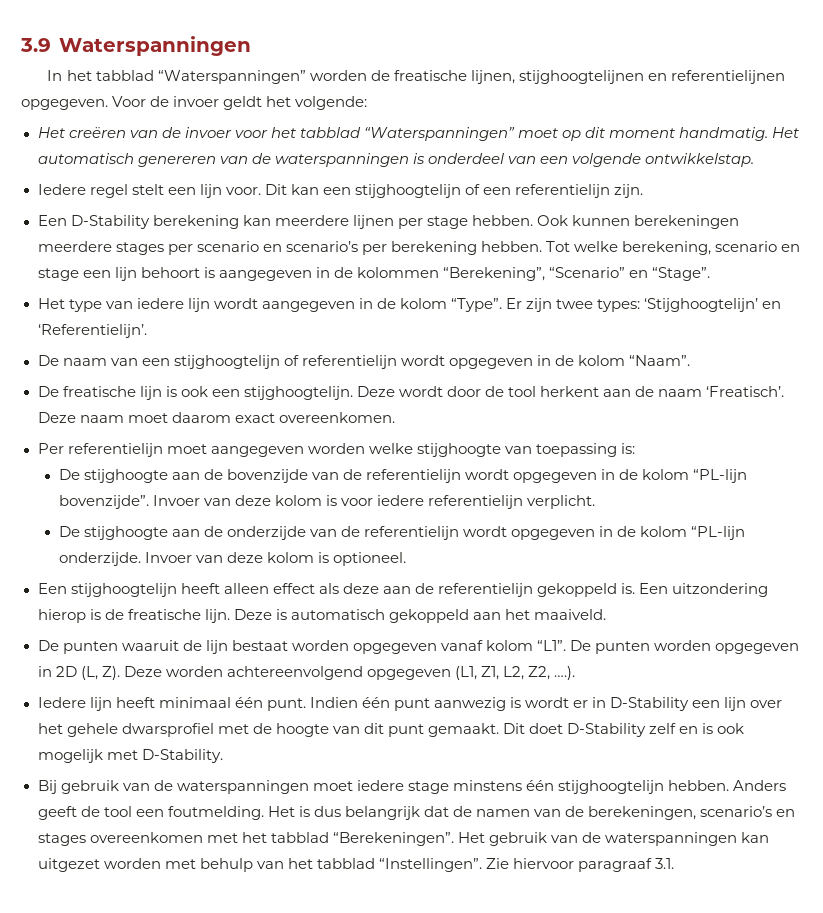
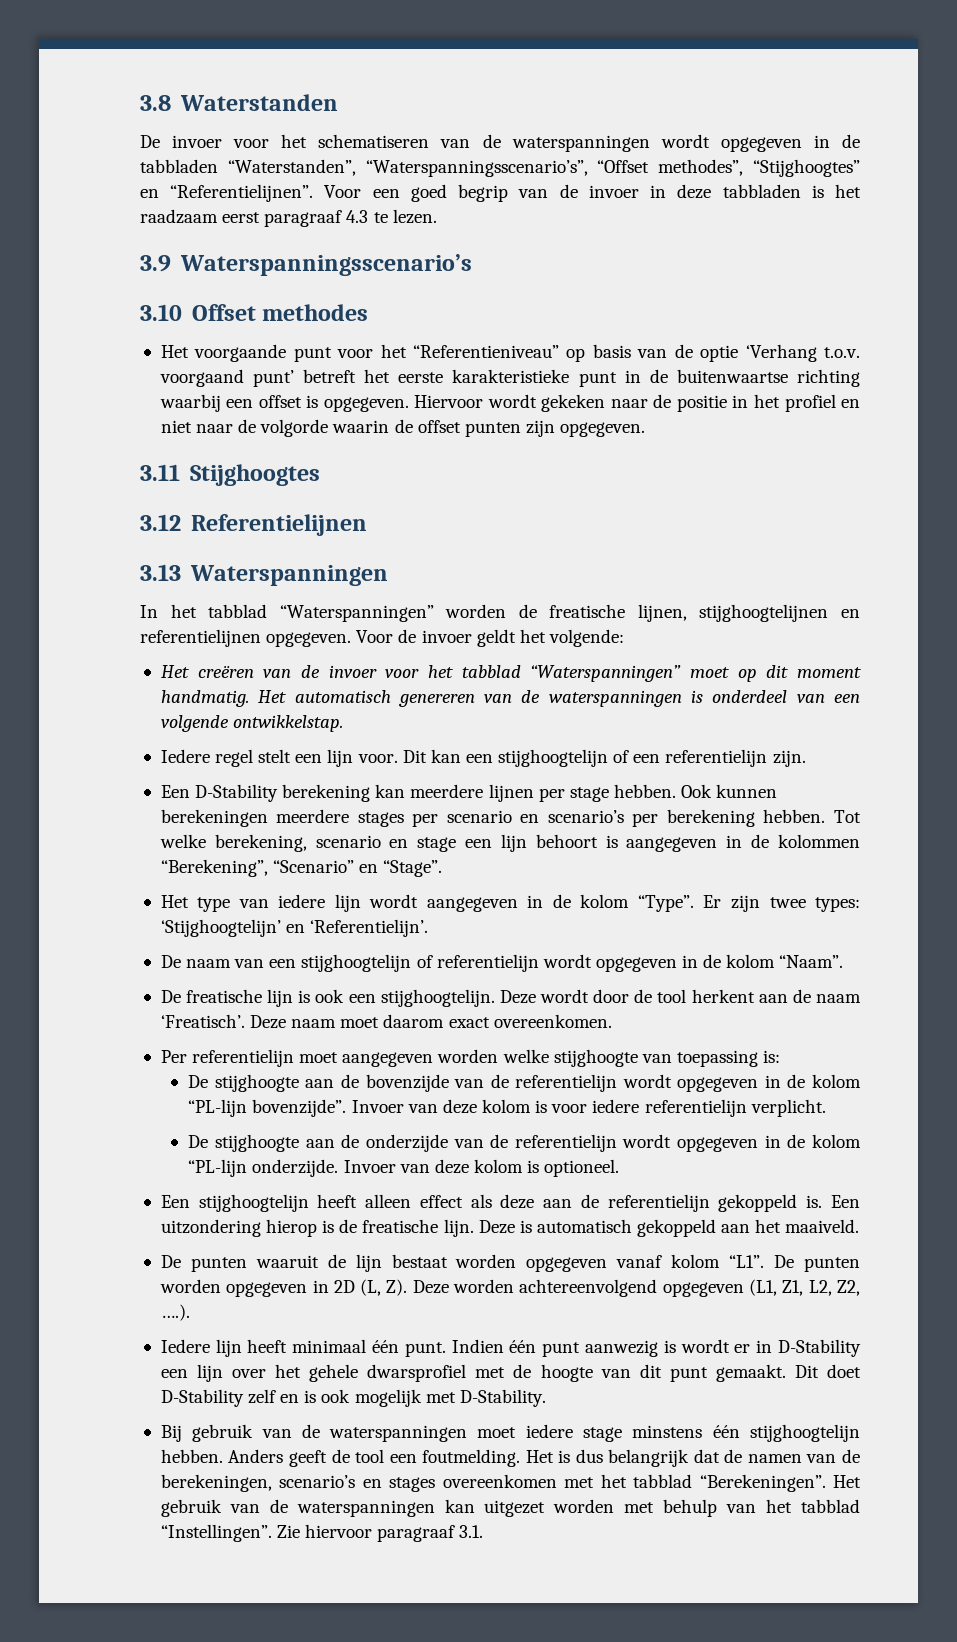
- 3.9 Waterspanningen
+ 3.8 Waterstanden
+ De invoer voor het schematiseren van de waterspanningen wordt opgegeven in de tabbladen “Waterstanden”, “Waterspanningsscenario’s”, “Offset methodes”, “Stijghoogtes” en “Referentielijnen”. Voor een goed begrip van de invoer in deze tabbladen is het raadzaam eerst paragraaf 4.3 te lezen.
+ 3.9 Waterspanningsscenario’s
+ 3.10 Offset methodes
+ Het voorgaande punt voor het “Referentieniveau” op basis van de optie ‘Verhang t.o.v. voorgaand punt’ betreft het eerste karakteristieke punt in de buitenwaartse richting waarbij een offset is opgegeven. Hiervoor wordt gekeken naar de positie in het profiel en niet naar de volgorde waarin de offset punten zijn opgegeven.
+ 3.11 Stijghoogtes
+ 3.12 Referentielijnen
+ 3.13 Waterspanningen

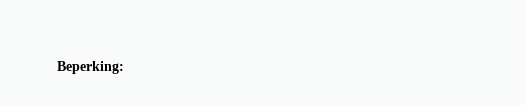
- 3.8 Waterstanden
- De invoer voor het schematiseren van de waterspanningen wordt opgegeven in de tabbladen “Waterstanden”, “Waterspanningsscenario’s”, “Offset methodes”, “Stijghoogtes” en “Referentielijnen”. Voor een goed begrip van de invoer in deze tabbladen is het raadzaam eerst paragraaf 4.3 te lezen.
- 3.9 Waterspanningsscenario’s
- 3.10 Offset methodes
- Het voorgaande punt voor het “Referentieniveau” op basis van de optie ‘Verhang t.o.v. voorgaand punt’ betreft het eerste karakteristieke punt in de buitenwaartse richting waarbij een offset is opgegeven. Hiervoor wordt gekeken naar de positie in het profiel en niet naar de volgorde waarin de offset punten zijn opgegeven.
- 3.11 Stijghoogtes
- 3.12 Referentielijnen
- 3.13 Waterspanningen
- In het tabblad “Waterspanningen” worden de freatische lijnen, stijghoogtelijnen en referentielijnen opgegeven. Voor de invoer geldt het volgende:
- Het creëren van de invoer voor het tabblad “Waterspanningen” moet op dit moment handmatig. Het automatisch genereren van de waterspanningen is onderdeel van een volgende ontwikkelstap.
- Iedere regel stelt een lijn voor. Dit kan een stijghoogtelijn of een referentielijn zijn.
- Een D-Stability berekening kan meerdere lijnen per stage hebben. Ook kunnen berekeningen meerdere stages per scenario en scenario’s per berekening hebben. Tot welke berekening, scenario en stage een lijn behoort is aangegeven in de kolommen “Berekening”, “Scenario” en “Stage”.
- Het type van iedere lijn wordt aangegeven in de kolom “Type”. Er zijn twee types: ‘Stijghoogtelijn’ en ‘Referentielijn’.
- De naam van een stijghoogtelijn of referentielijn wordt opgegeven in de kolom “Naam”.
- De freatische lijn is ook een stijghoogtelijn. Deze wordt door de tool herkent aan de naam ‘Freatisch’. Deze naam moet daarom exact overeenkomen.
- Per referentielijn moet aangegeven worden welke stijghoogte van toepassing is:
- De stijghoogte aan de bovenzijde van de referentielijn wordt opgegeven in de kolom “PL-lijn bovenzijde”. Invoer van deze kolom is voor iedere referentielijn verplicht.
- De stijghoogte aan de onderzijde van de referentielijn wordt opgegeven in de kolom “PL-lijn onderzijde. Invoer van deze kolom is optioneel.
- Een stijghoogtelijn heeft alleen effect als deze aan de referentielijn gekoppeld is. Een uitzondering hierop is de freatische lijn. Deze is automatisch gekoppeld aan het maaiveld.
- De punten waaruit de lijn bestaat worden opgegeven vanaf kolom “L1”. De punten worden opgegeven in 2D (L, Z). Deze worden achtereenvolgend opgegeven (L1, Z1, L2, Z2, ….).
- Iedere lijn heeft minimaal één punt. Indien één punt aanwezig is wordt er in D-Stability een lijn over het gehele dwarsprofiel met de hoogte van dit punt gemaakt. Dit doet D-Stability zelf en is ook mogelijk met D-Stability.
- Bij gebruik van de waterspanningen moet iedere stage minstens één stijghoogtelijn hebben. Anders geeft de tool een foutmelding. Het is dus belangrijk dat de namen van de berekeningen, scenario’s en stages overeenkomen met het tabblad “Berekeningen”. Het gebruik van de waterspanningen kan uitgezet worden met behulp van het tabblad “Instellingen”. Zie hiervoor paragraaf 3.1.
+ Beperking:

